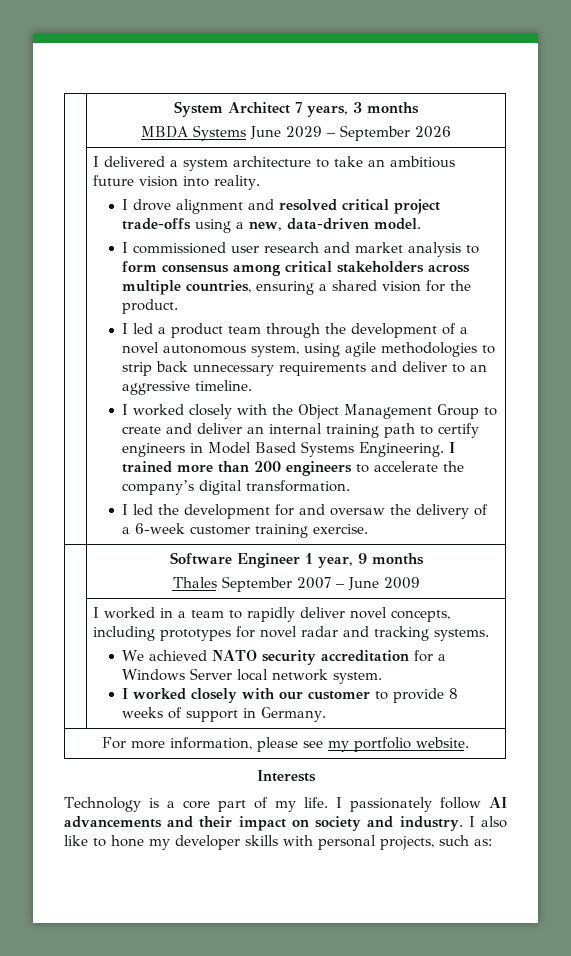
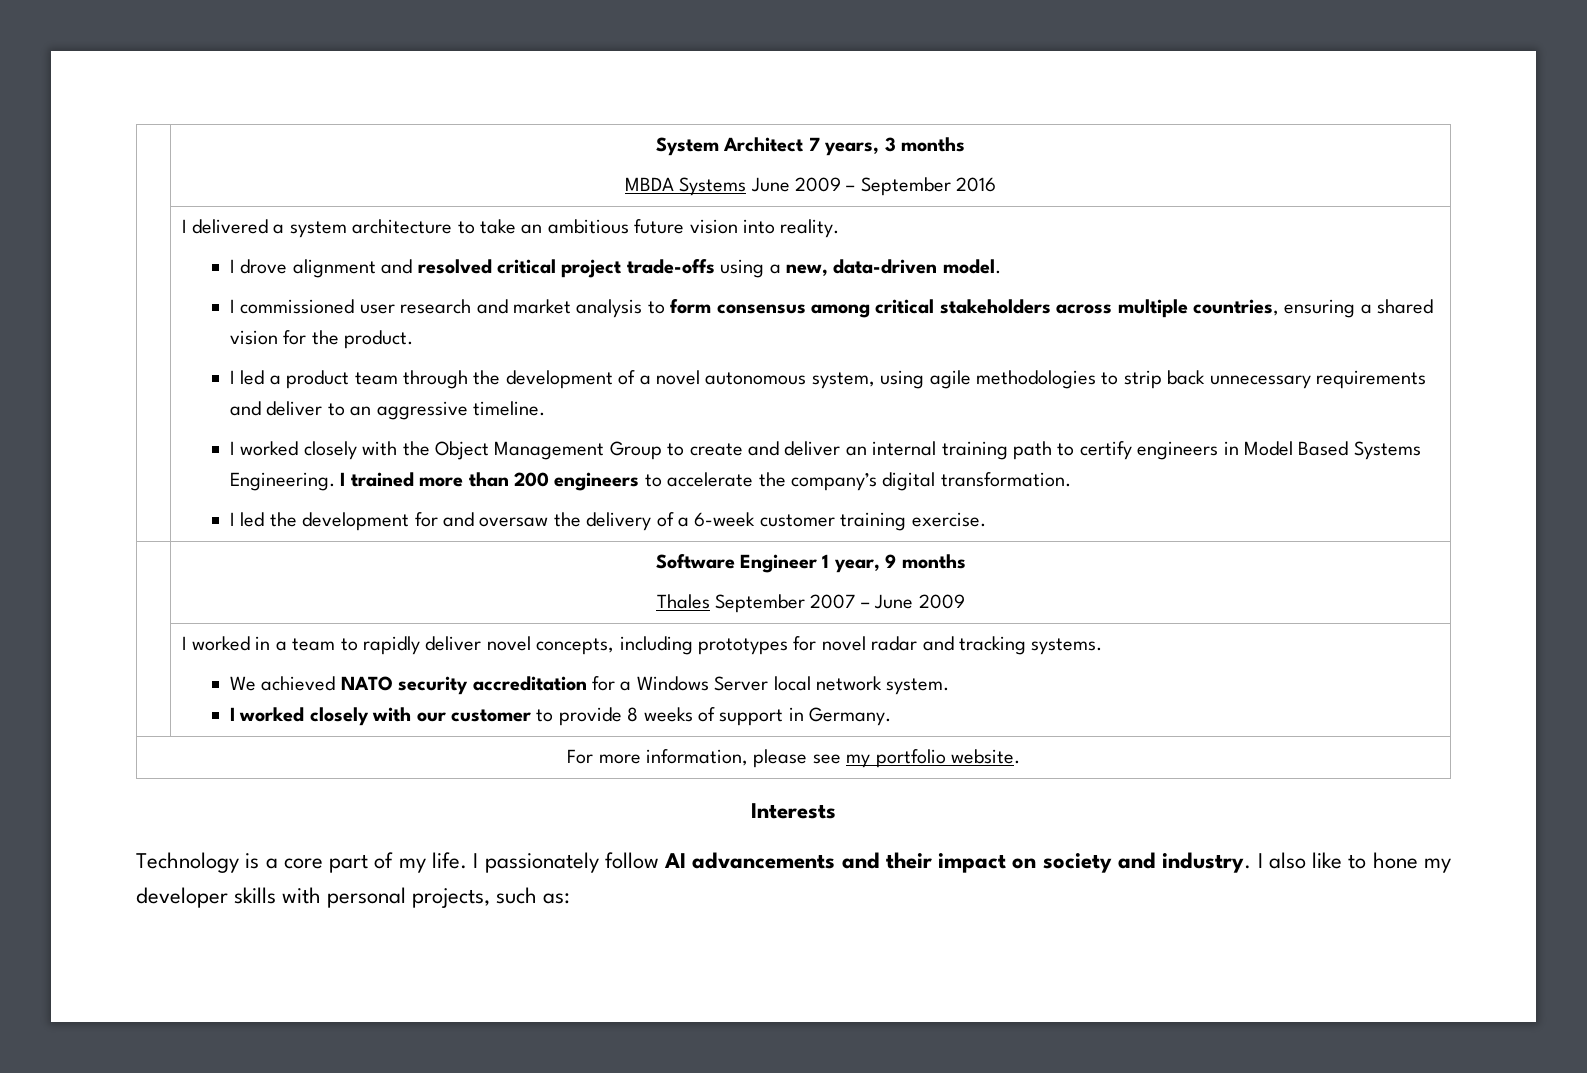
  | System Architect 7 years, 3 months
- MBDA Systems June 2029 – September 2026
+ MBDA Systems June 2009 – September 2016

